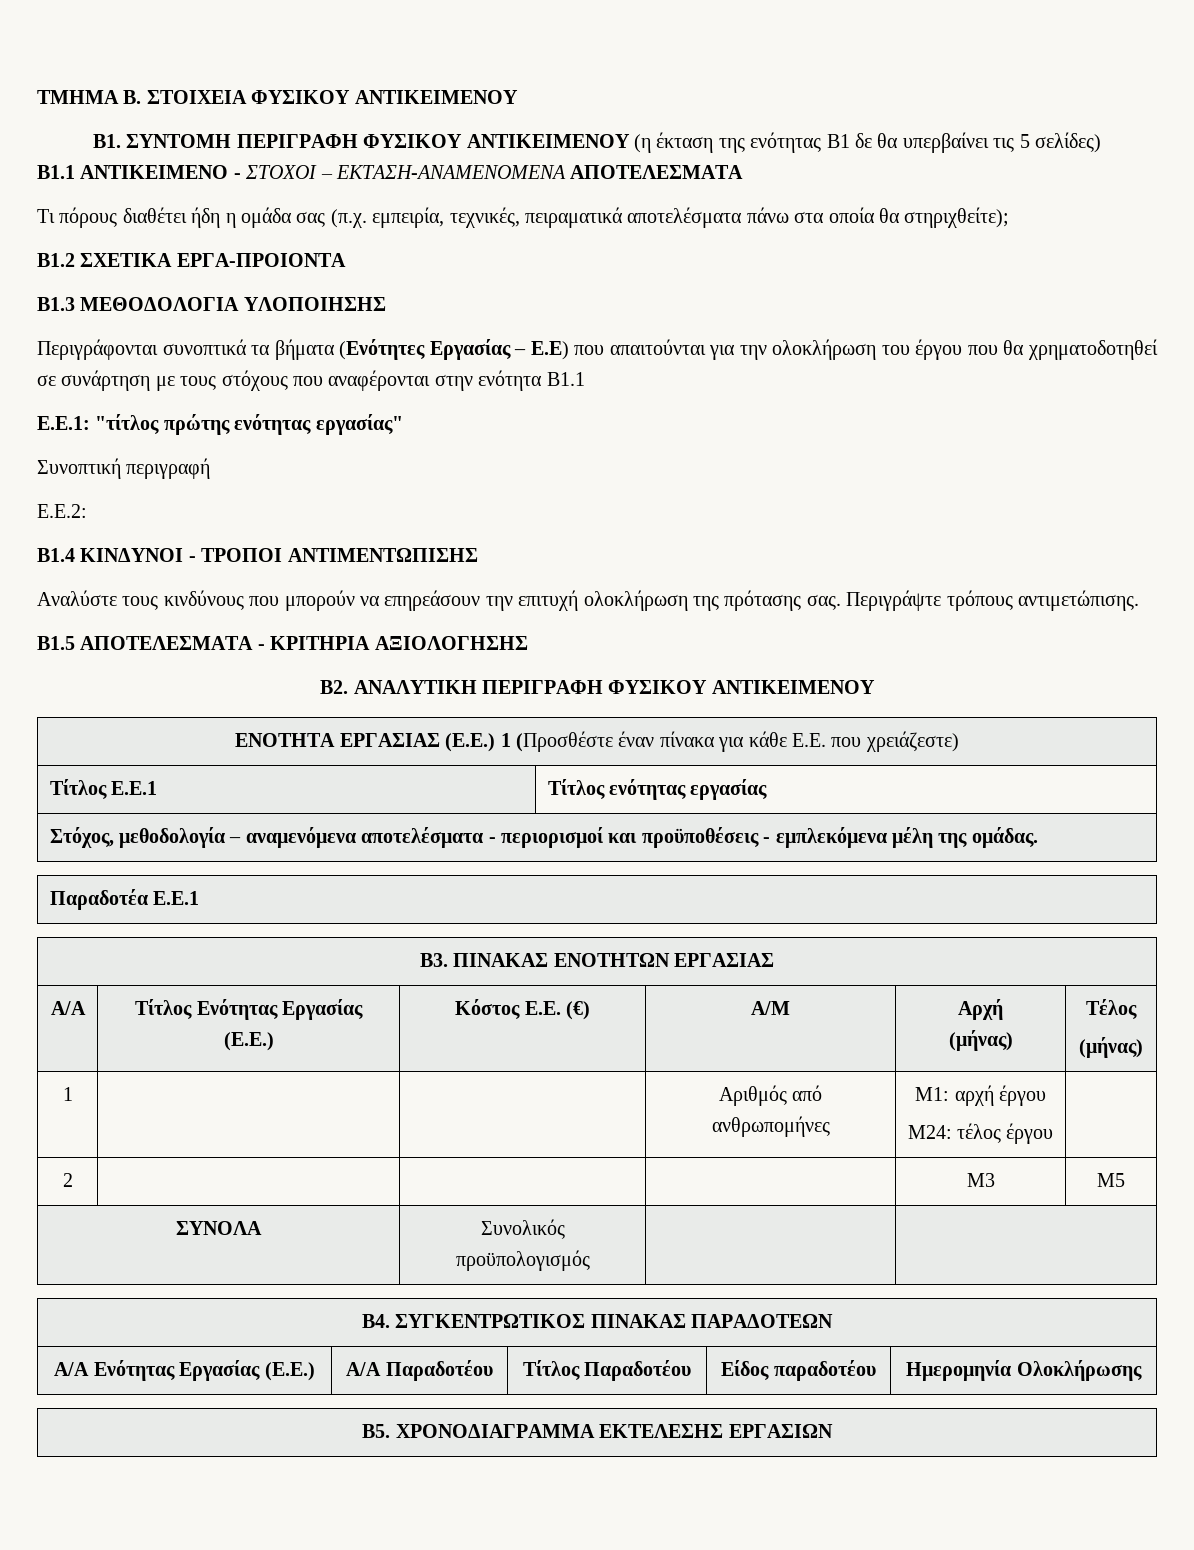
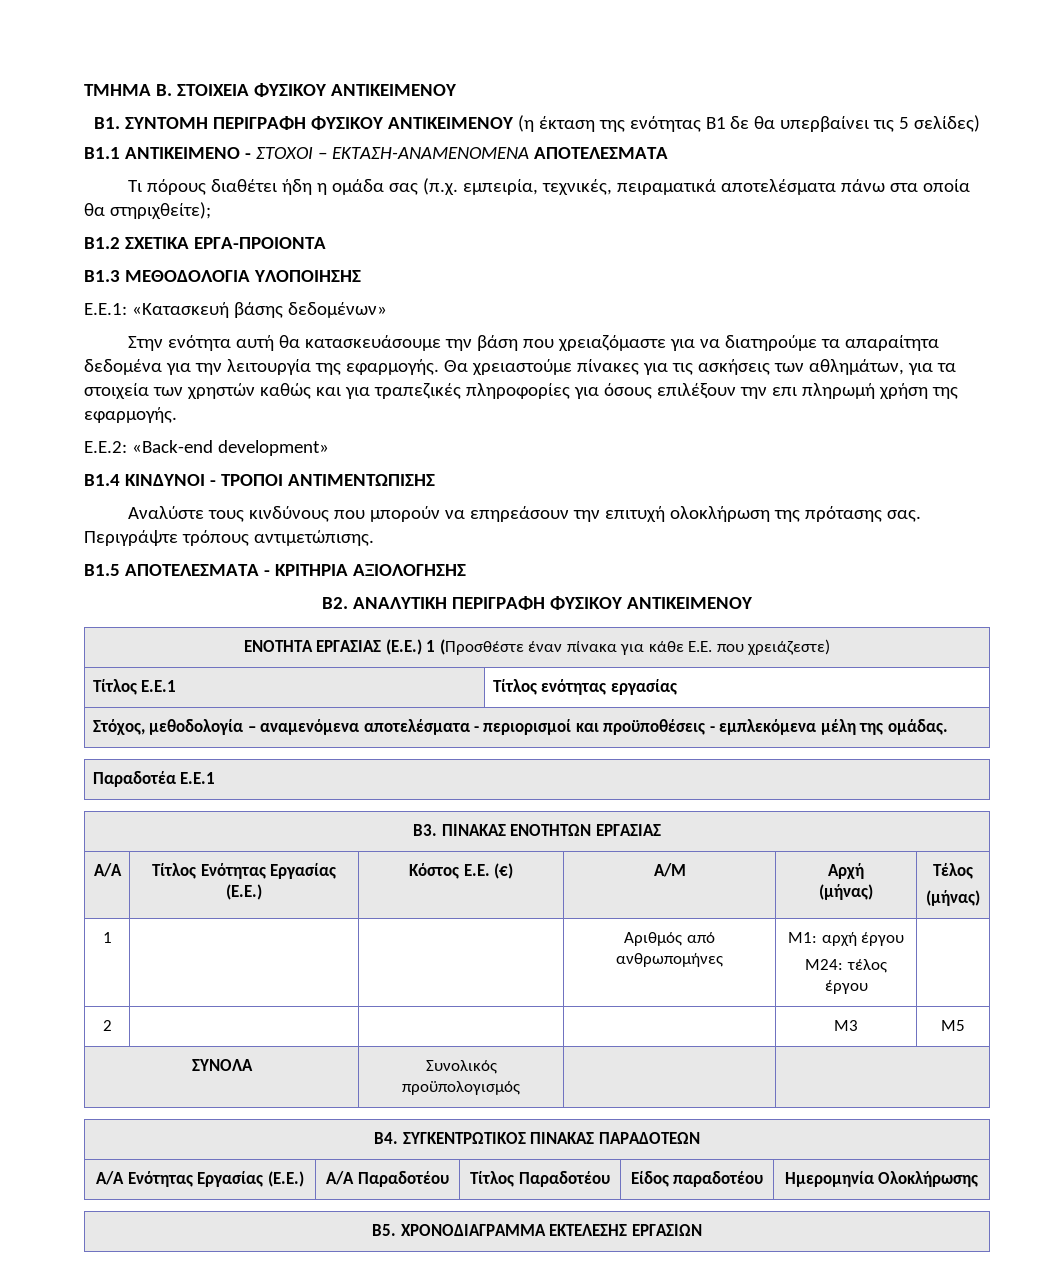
- Περιγράφονται συνοπτικά τα βήματα (Ενότητες Εργασίας – Ε.Ε) που απαιτούνται για την ολοκλήρωση του έργου που θα χρηματοδοτηθεί σε συνάρτηση με τους στόχους που αναφέρονται στην ενότητα Β1.1
- Ε.Ε.1: "τίτλος πρώτης ενότητας εργασίας"
- Συνοπτική περιγραφή
+ Ε.Ε.1: «Κατασκευή βάσης δεδομένων»
+ Στην ενότητα αυτή θα κατασκευάσουμε την βάση που χρειαζόμαστε για να διατηρούμε τα απαραίτητα δεδομένα για την λειτουργία της εφαρμογής. Θα χρειαστούμε πίνακες για τις ασκήσεις των αθλημάτων, για τα στοιχεία των χρηστών καθώς και για τραπεζικές πληροφορίες για όσους επιλέξουν την επι πληρωμή χρήση της εφαρμογής.
- Ε.Ε.2:
+ Ε.Ε.2: «Back-end development»

